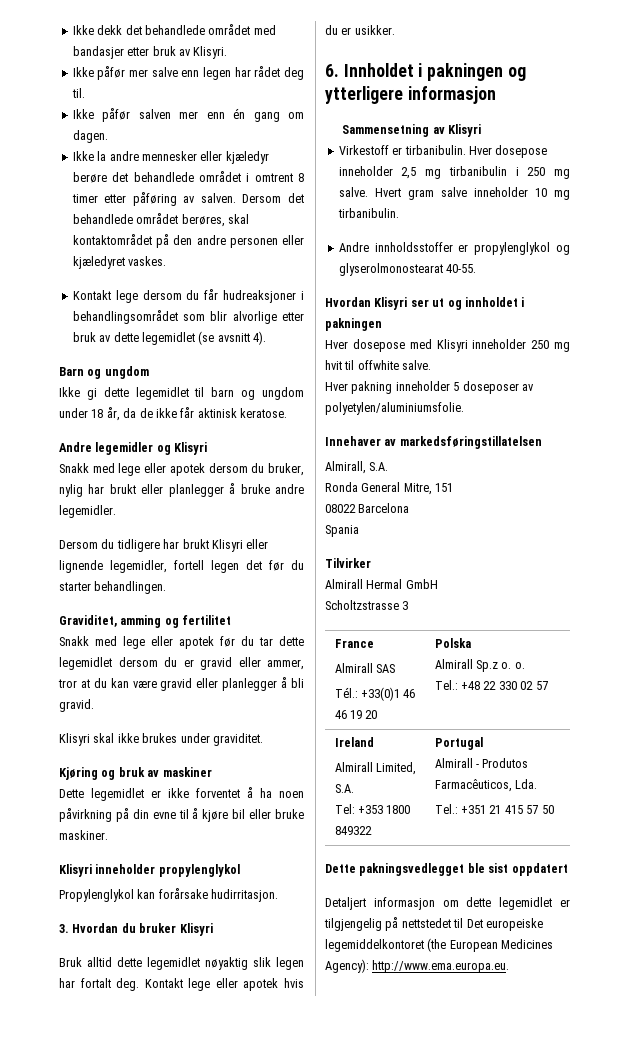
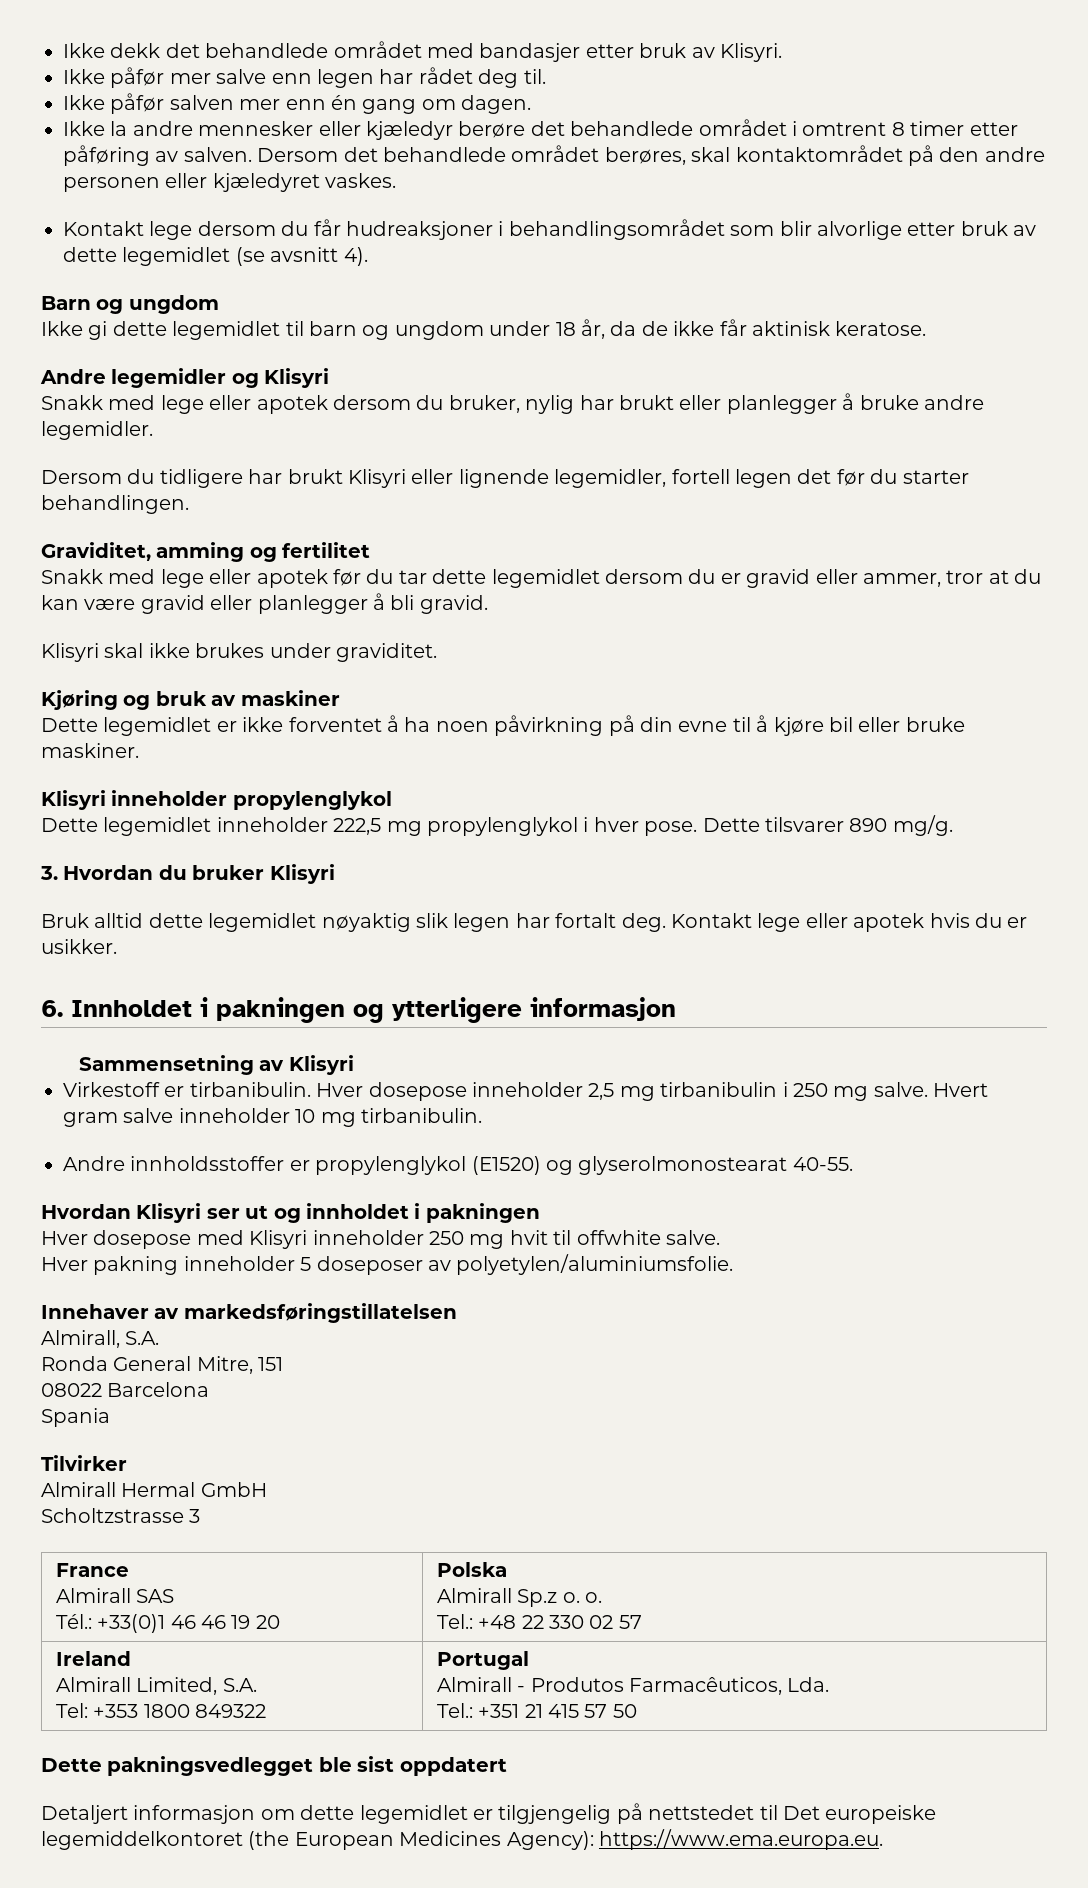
- Propylenglykol kan forårsake hudirritasjon.
+ Dette legemidlet inneholder 222,5 mg propylenglykol i hver pose. Dette tilsvarer 890 mg/g.
- Andre innholdsstoffer er propylenglykol og glyserolmonostearat 40-55.
+ Andre innholdsstoffer er propylenglykol (E1520) og glyserolmonostearat 40-55.
- Detaljert informasjon om dette legemidlet er tilgjengelig på nettstedet til Det europeiske legemiddelkontoret (the European Medicines Agency): http://www.ema.europa.eu.
+ Detaljert informasjon om dette legemidlet er tilgjengelig på nettstedet til Det europeiske legemiddelkontoret (the European Medicines Agency): https://www.ema.europa.eu.

